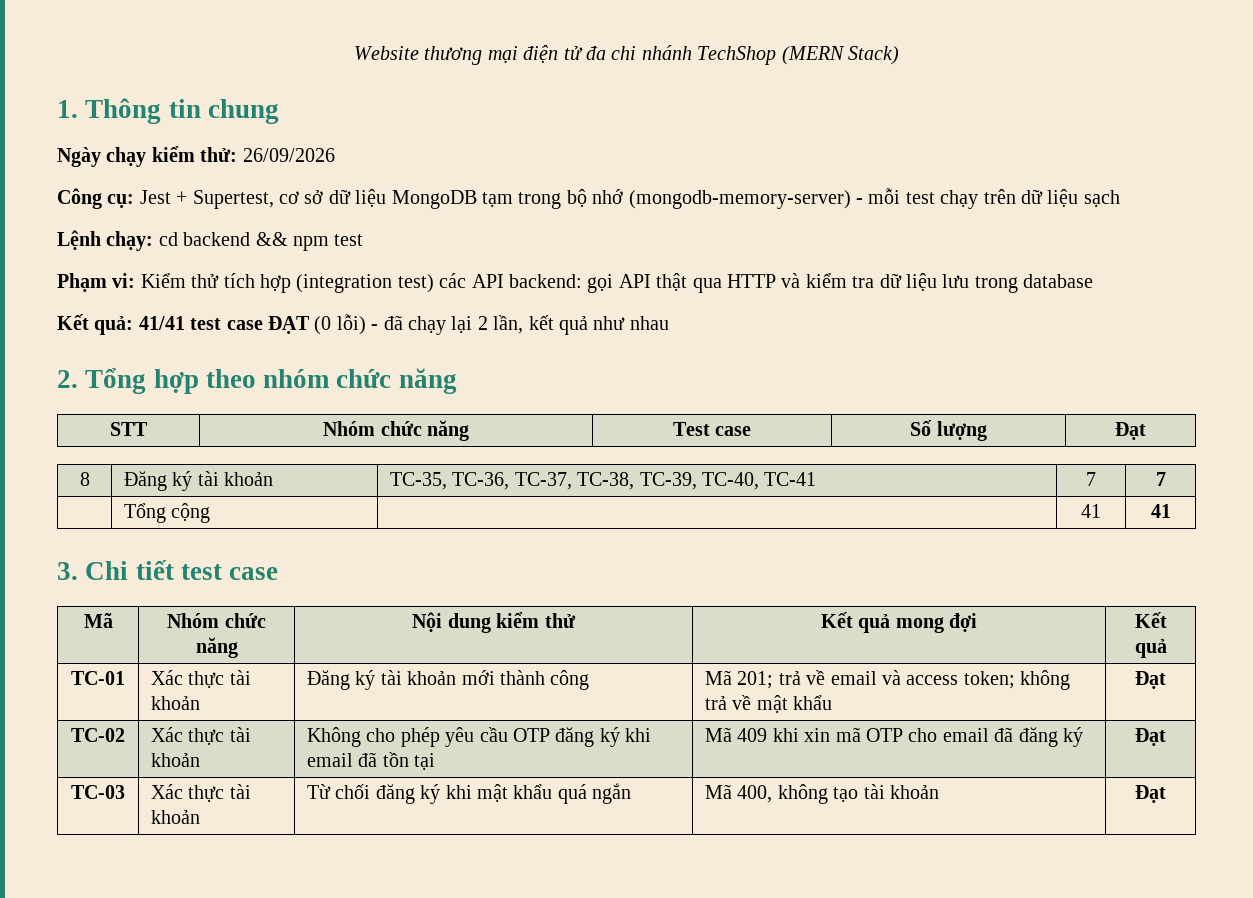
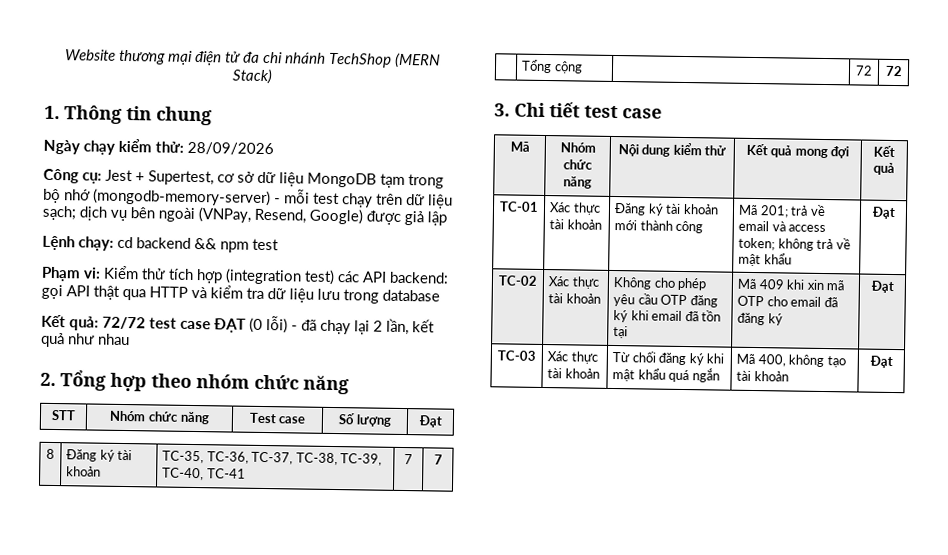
- Ngày chạy kiểm thử: 26/09/2026
+ Ngày chạy kiểm thử: 28/09/2026
- Công cụ: Jest + Supertest, cơ sở dữ liệu MongoDB tạm trong bộ nhớ (mongodb-memory-server) - mỗi test chạy trên dữ liệu sạch
+ Công cụ: Jest + Supertest, cơ sở dữ liệu MongoDB tạm trong bộ nhớ (mongodb-memory-server) - mỗi test chạy trên dữ liệu sạch; dịch vụ bên ngoài (VNPay, Resend, Google) được giả lập
- Kết quả: 41/41 test case ĐẠT (0 lỗi) - đã chạy lại 2 lần, kết quả như nhau
+ Kết quả: 72/72 test case ĐẠT (0 lỗi) - đã chạy lại 2 lần, kết quả như nhau
- | Tổng cộng | | 41 | 41
+ | Tổng cộng | | 72 | 72

